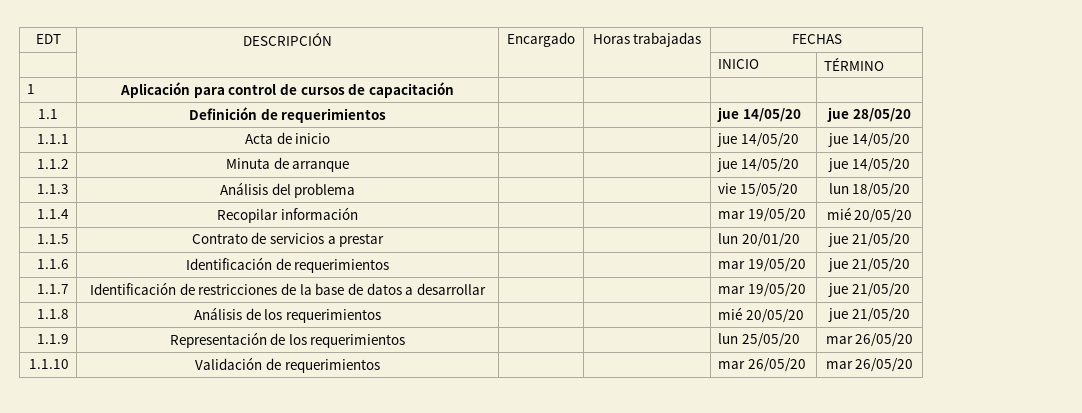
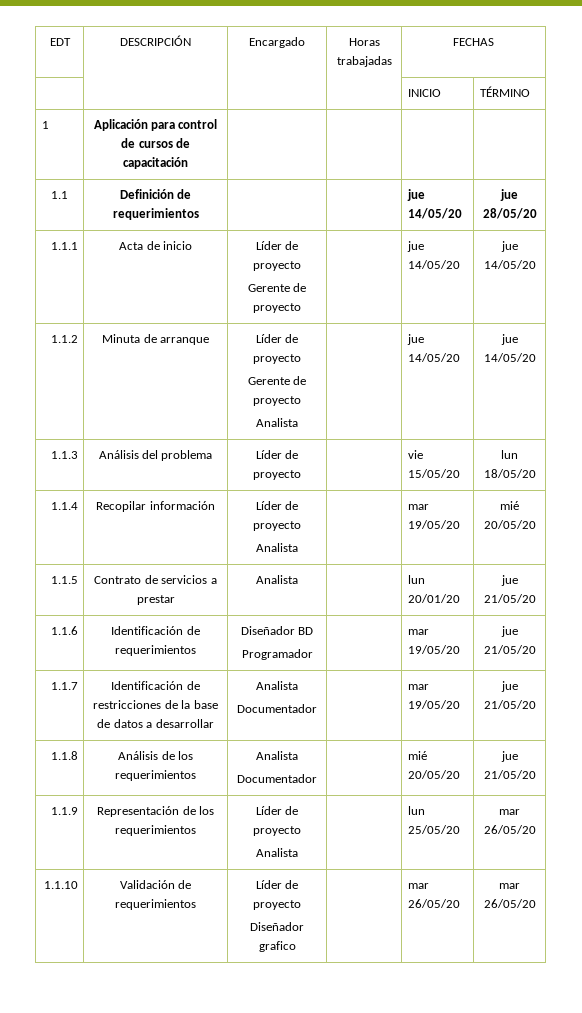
- 1.1.1 | Acta de inicio | | | jue 14/05/20 | jue 14/05/20
+ 1.1.1 | Acta de inicio | Líder de proyecto
+ Gerente de proyecto | | jue 14/05/20 | jue 14/05/20
- 1.1.2 | Minuta de arranque | | | jue 14/05/20 | jue 14/05/20
+ 1.1.2 | Minuta de arranque | Líder de proyecto
+ Gerente de proyecto
+ Analista | | jue 14/05/20 | jue 14/05/20
- 1.1.3 | Análisis del problema | | | vie 15/05/20 | lun 18/05/20
+ 1.1.3 | Análisis del problema | Líder de proyecto | | vie 15/05/20 | lun 18/05/20
- 1.1.4 | Recopilar información | | | mar 19/05/20 | mié 20/05/20
+ 1.1.4 | Recopilar información | Líder de proyecto
+ Analista | | mar 19/05/20 | mié 20/05/20
- 1.1.5 | Contrato de servicios a prestar | | | lun 20/01/20 | jue 21/05/20
+ 1.1.5 | Contrato de servicios a prestar | Analista | | lun 20/01/20 | jue 21/05/20
- 1.1.6 | Identificación de requerimientos | | | mar 19/05/20 | jue 21/05/20
+ 1.1.6 | Identificación de requerimientos | Diseñador BD
+ Programador | | mar 19/05/20 | jue 21/05/20
- 1.1.7 | Identificación de restricciones de la base de datos a desarrollar | | | mar 19/05/20 | jue 21/05/20
+ 1.1.7 | Identificación de restricciones de la base de datos a desarrollar | Analista
+ Documentador | | mar 19/05/20 | jue 21/05/20
- 1.1.8 | Análisis de los requerimientos | | | mié 20/05/20 | jue 21/05/20
+ 1.1.8 | Análisis de los requerimientos | Analista
+ Documentador | | mié 20/05/20 | jue 21/05/20
- 1.1.9 | Representación de los requerimientos | | | lun 25/05/20 | mar 26/05/20
+ 1.1.9 | Representación de los requerimientos | Líder de proyecto
+ Analista | | lun 25/05/20 | mar 26/05/20
- 1.1.10 | Validación de requerimientos | | | mar 26/05/20 | mar 26/05/20
+ 1.1.10 | Validación de requerimientos | Líder de proyecto
+ Diseñador grafico | | mar 26/05/20 | mar 26/05/20

